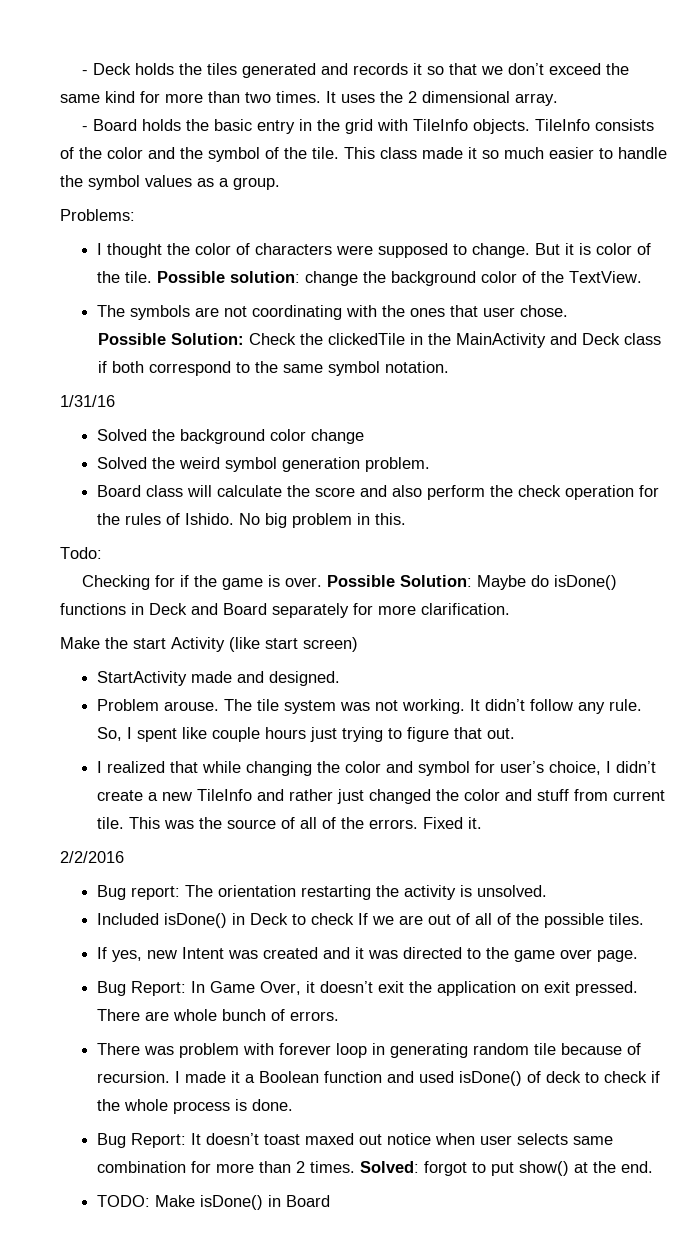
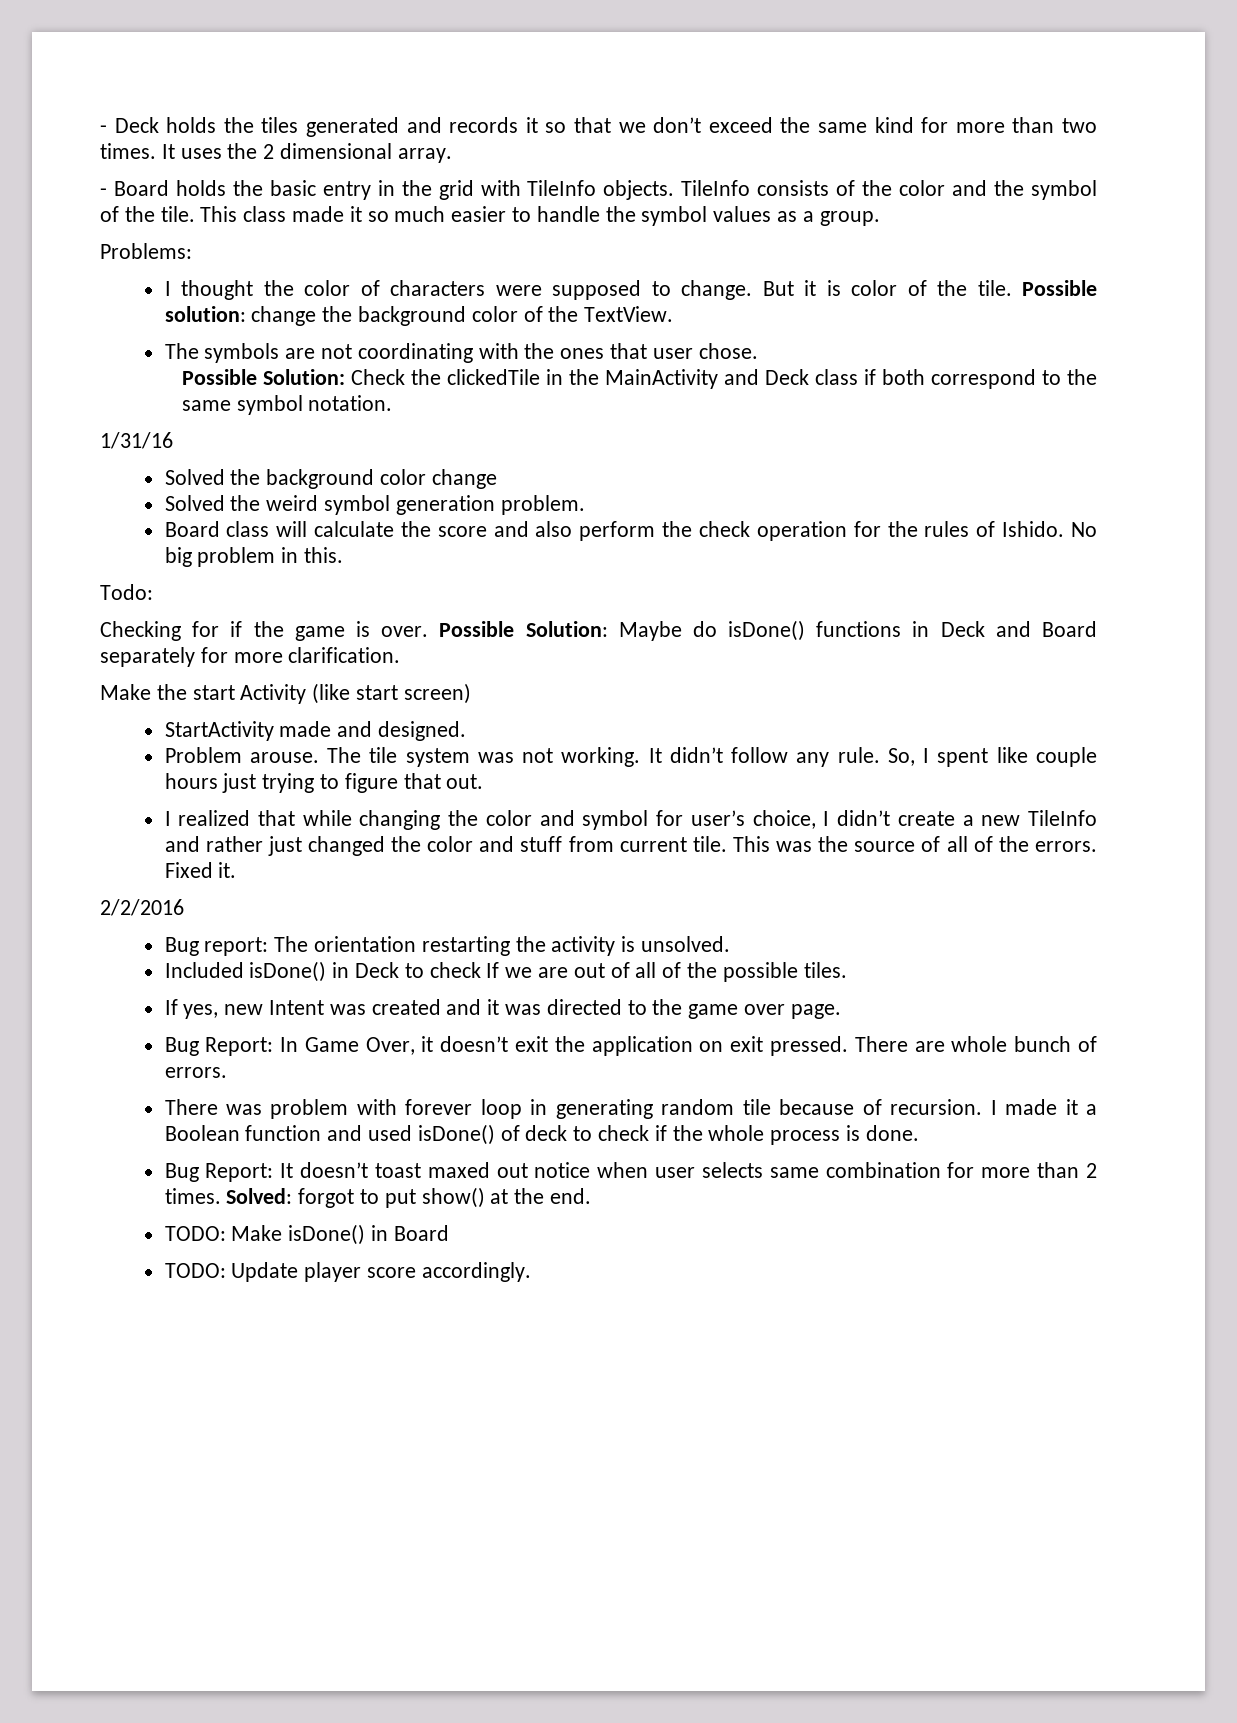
+ TODO: Update player score accordingly.

